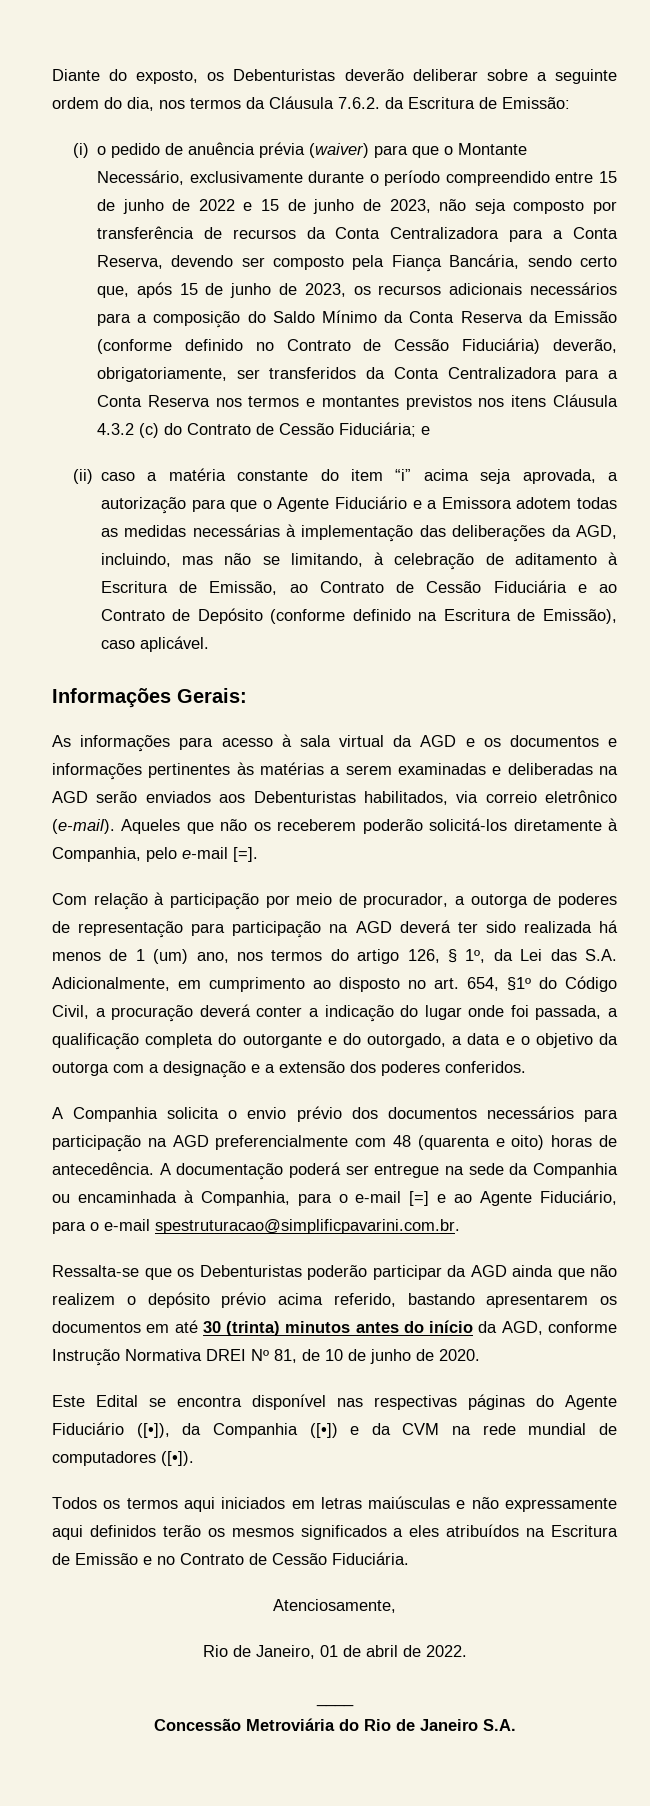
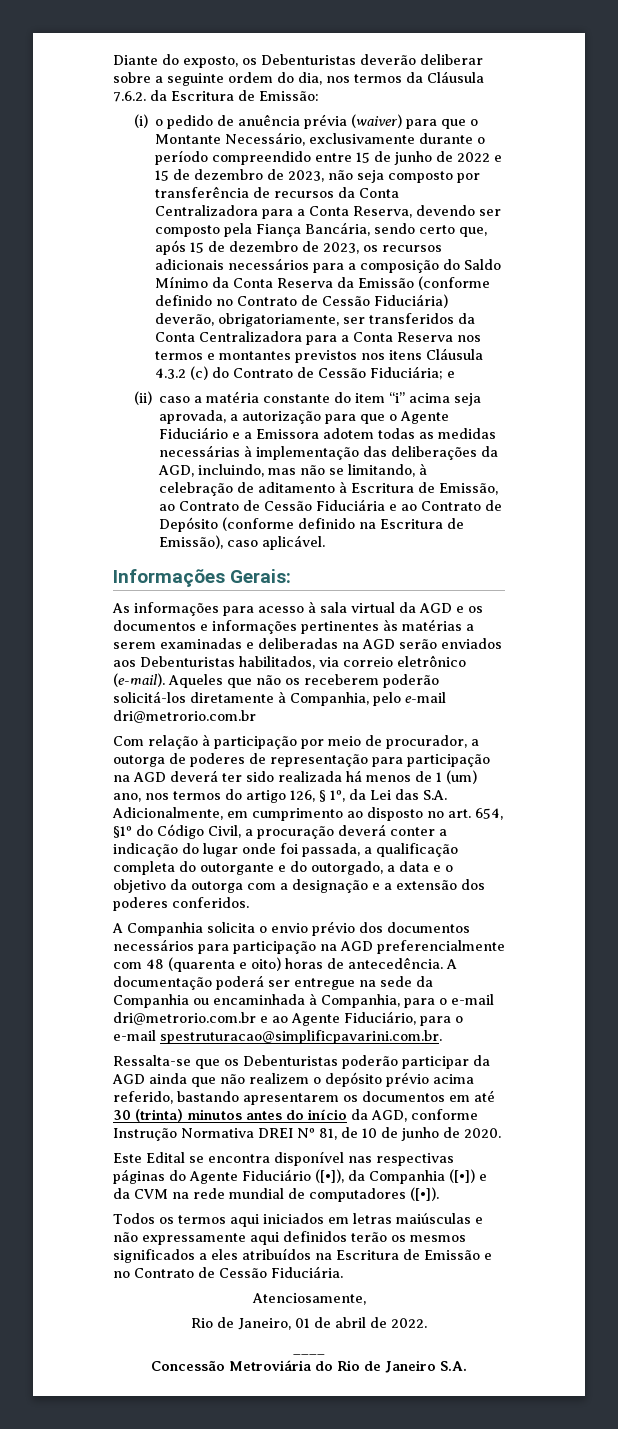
- (i) o pedido de anuência prévia (waiver) para que o Montante Necessário, exclusivamente durante o período compreendido entre 15 de junho de 2022 e 15 de junho de 2023, não seja composto por transferência de recursos da Conta Centralizadora para a Conta Reserva, devendo ser composto pela Fiança Bancária, sendo certo que, após 15 de junho de 2023, os recursos adicionais necessários para a composição do Saldo Mínimo da Conta Reserva da Emissão (conforme definido no Contrato de Cessão Fiduciária) deverão, obrigatoriamente, ser transferidos da Conta Centralizadora para a Conta Reserva nos termos e montantes previstos nos itens Cláusula 4.3.2 (c) do Contrato de Cessão Fiduciária;
+ (i) o pedido de anuência prévia (waiver) para que o Montante Necessário, exclusivamente durante o período compreendido entre 15 de junho de 2022 e 15 de dezembro de 2023, não seja composto por transferência de recursos da Conta Centralizadora para a Conta Reserva, devendo ser composto pela Fiança Bancária, sendo certo que, após 15 de dezembro de 2023, os recursos adicionais necessários para a composição do Saldo Mínimo da Conta Reserva da Emissão (conforme definido no Contrato de Cessão Fiduciária) deverão, obrigatoriamente, ser transferidos da Conta Centralizadora para a Conta Reserva nos termos e montantes previstos nos itens Cláusula 4.3.2 (c) do Contrato de Cessão Fiduciária;
- Aqueles que não os receberem poderão solicitá-los diretamente à Companhia, pelo e-mail [=].
+ Aqueles que não os receberem poderão solicitá-los diretamente à Companhia, pelo e-mail dri@metrorio.com.br
- A documentação poderá ser entregue na sede da Companhia ou encaminhada à Companhia, para o e-mail [=] e ao Agente Fiduciário, para o e-mail spestruturacao@simplificpavarini.com.br.
+ A documentação poderá ser entregue na sede da Companhia ou encaminhada à Companhia, para o e-mail dri@metrorio.com.br e ao Agente Fiduciário, para o e-mail spestruturacao@simplificpavarini.com.br.

